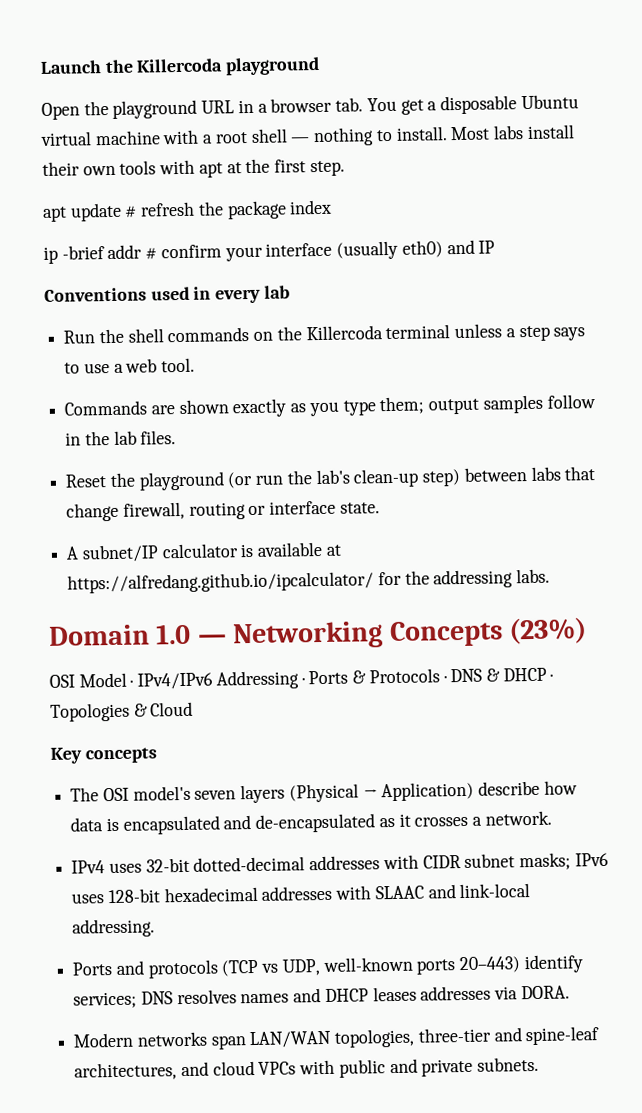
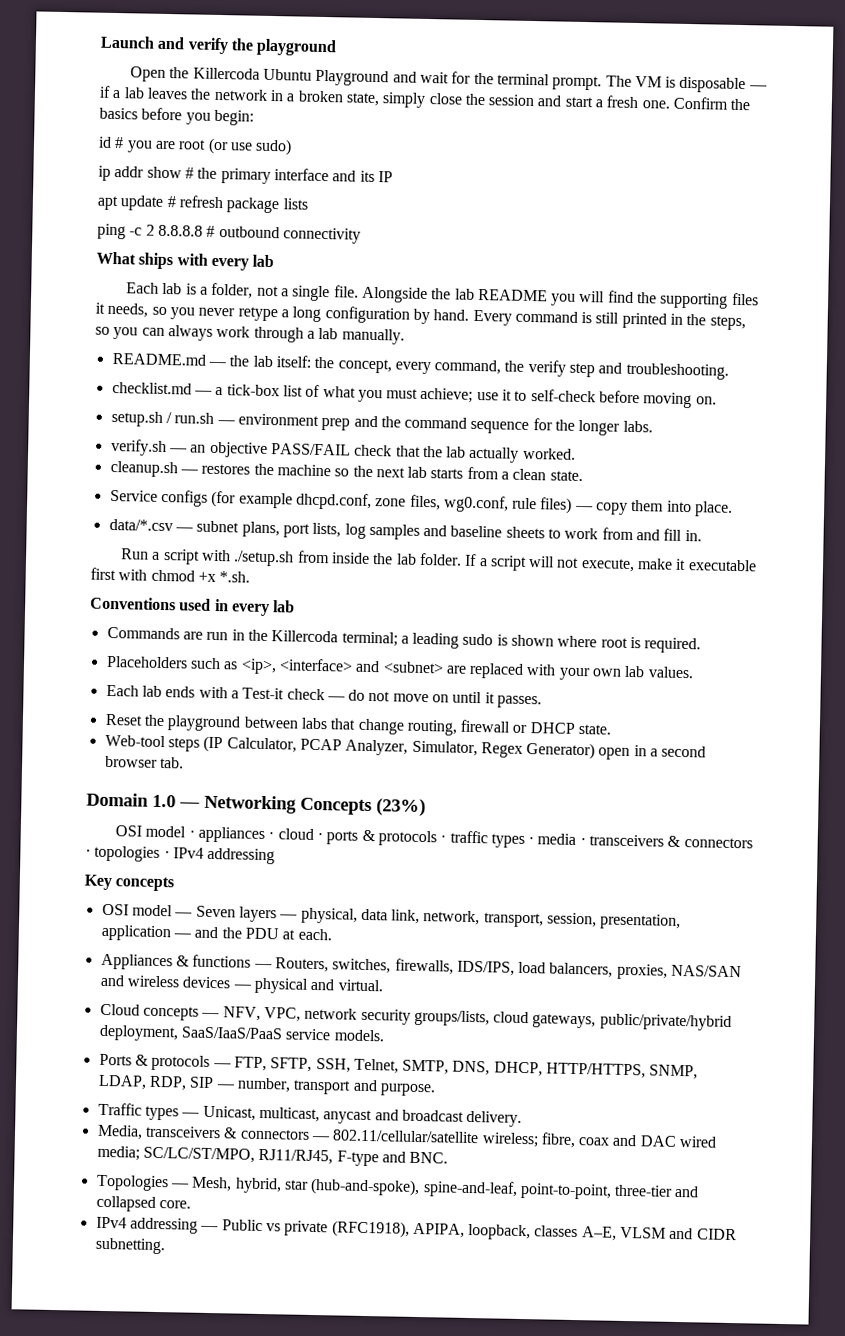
- Launch the Killercoda playground
+ Launch and verify the playground
- Open the playground URL in a browser tab. You get a disposable Ubuntu virtual machine with a root shell — nothing to install. Most labs install their own tools with apt at the first step.
- apt update # refresh the package index
- ip -brief addr # confirm your interface (usually eth0) and IP
+ Open the Killercoda Ubuntu Playground and wait for the terminal prompt. The VM is disposable — if a lab leaves the network in a broken state, simply close the session and start a fresh one. Confirm the basics before you begin:
+ id # you are root (or use sudo)
+ ip addr show # the primary interface and its IP
+ apt update # refresh package lists
+ ping -c 2 8.8.8.8 # outbound connectivity
+ What ships with every lab
+ Each lab is a folder, not a single file. Alongside the lab README you will find the supporting files it needs, so you never retype a long configuration by hand. Every command is still printed in the steps, so you can always work through a lab manually.
+ README.md — the lab itself: the concept, every command, the verify step and troubleshooting.
+ checklist.md — a tick-box list of what you must achieve; use it to self-check before moving on.
+ setup.sh / run.sh — environment prep and the command sequence for the longer labs.
+ verify.sh — an objective PASS/FAIL check that the lab actually worked.
+ cleanup.sh — restores the machine so the next lab starts from a clean state.
+ Service configs (for example dhcpd.conf, zone files, wg0.conf, rule files) — copy them into place.
+ data/*.csv — subnet plans, port lists, log samples and baseline sheets to work from and fill in.
+ Run a script with ./setup.sh from inside the lab folder. If a script will not execute, make it executable first with chmod +x *.sh.
- Run the shell commands on the Killercoda terminal unless a step says to use a web tool.
- Commands are shown exactly as you type them; output samples follow in the lab files.
- Reset the playground (or run the lab's clean-up step) between labs that change firewall, routing or interface state.
- A subnet/IP calculator is available at https://alfredang.github.io/ipcalculator/ for the addressing labs.
+ Commands are run in the Killercoda terminal; a leading sudo is shown where root is required.
+ Placeholders such as <ip>, <interface> and <subnet> are replaced with your own lab values.
+ Each lab ends with a Test-it check — do not move on until it passes.
+ Reset the playground between labs that change routing, firewall or DHCP state.
+ Web-tool steps (IP Calculator, PCAP Analyzer, Simulator, Regex Generator) open in a second browser tab.
- OSI Model · IPv4/IPv6 Addressing · Ports & Protocols · DNS & DHCP · Topologies & Cloud
+ OSI model · appliances · cloud · ports & protocols · traffic types · media · transceivers & connectors · topologies · IPv4 addressing
  Key concepts
- The OSI model's seven layers (Physical → Application) describe how data is encapsulated and de-encapsulated as it crosses a network.
- IPv4 uses 32-bit dotted-decimal addresses with CIDR subnet masks; IPv6 uses 128-bit hexadecimal addresses with SLAAC and link-local addressing.
- Ports and protocols (TCP vs UDP, well-known ports 20–443) identify services; DNS resolves names and DHCP leases addresses via DORA.
- Modern networks span LAN/WAN topologies, three-tier and spine-leaf architectures, and cloud VPCs with public and private subnets.
+ OSI model — Seven layers — physical, data link, network, transport, session, presentation, application — and the PDU at each.
+ Appliances & functions — Routers, switches, firewalls, IDS/IPS, load balancers, proxies, NAS/SAN and wireless devices — physical and virtual.
+ Cloud concepts — NFV, VPC, network security groups/lists, cloud gateways, public/private/hybrid deployment, SaaS/IaaS/PaaS service models.
+ Ports & protocols — FTP, SFTP, SSH, Telnet, SMTP, DNS, DHCP, HTTP/HTTPS, SNMP, LDAP, RDP, SIP — number, transport and purpose.
+ Traffic types — Unicast, multicast, anycast and broadcast delivery.
+ Media, transceivers & connectors — 802.11/cellular/satellite wireless; fibre, coax and DAC wired media; SC/LC/ST/MPO, RJ11/RJ45, F-type and BNC.
+ Topologies — Mesh, hybrid, star (hub-and-spoke), spine-and-leaf, point-to-point, three-tier and collapsed core.
+ IPv4 addressing — Public vs private (RFC1918), APIPA, loopback, classes A–E, VLSM and CIDR subnetting.

